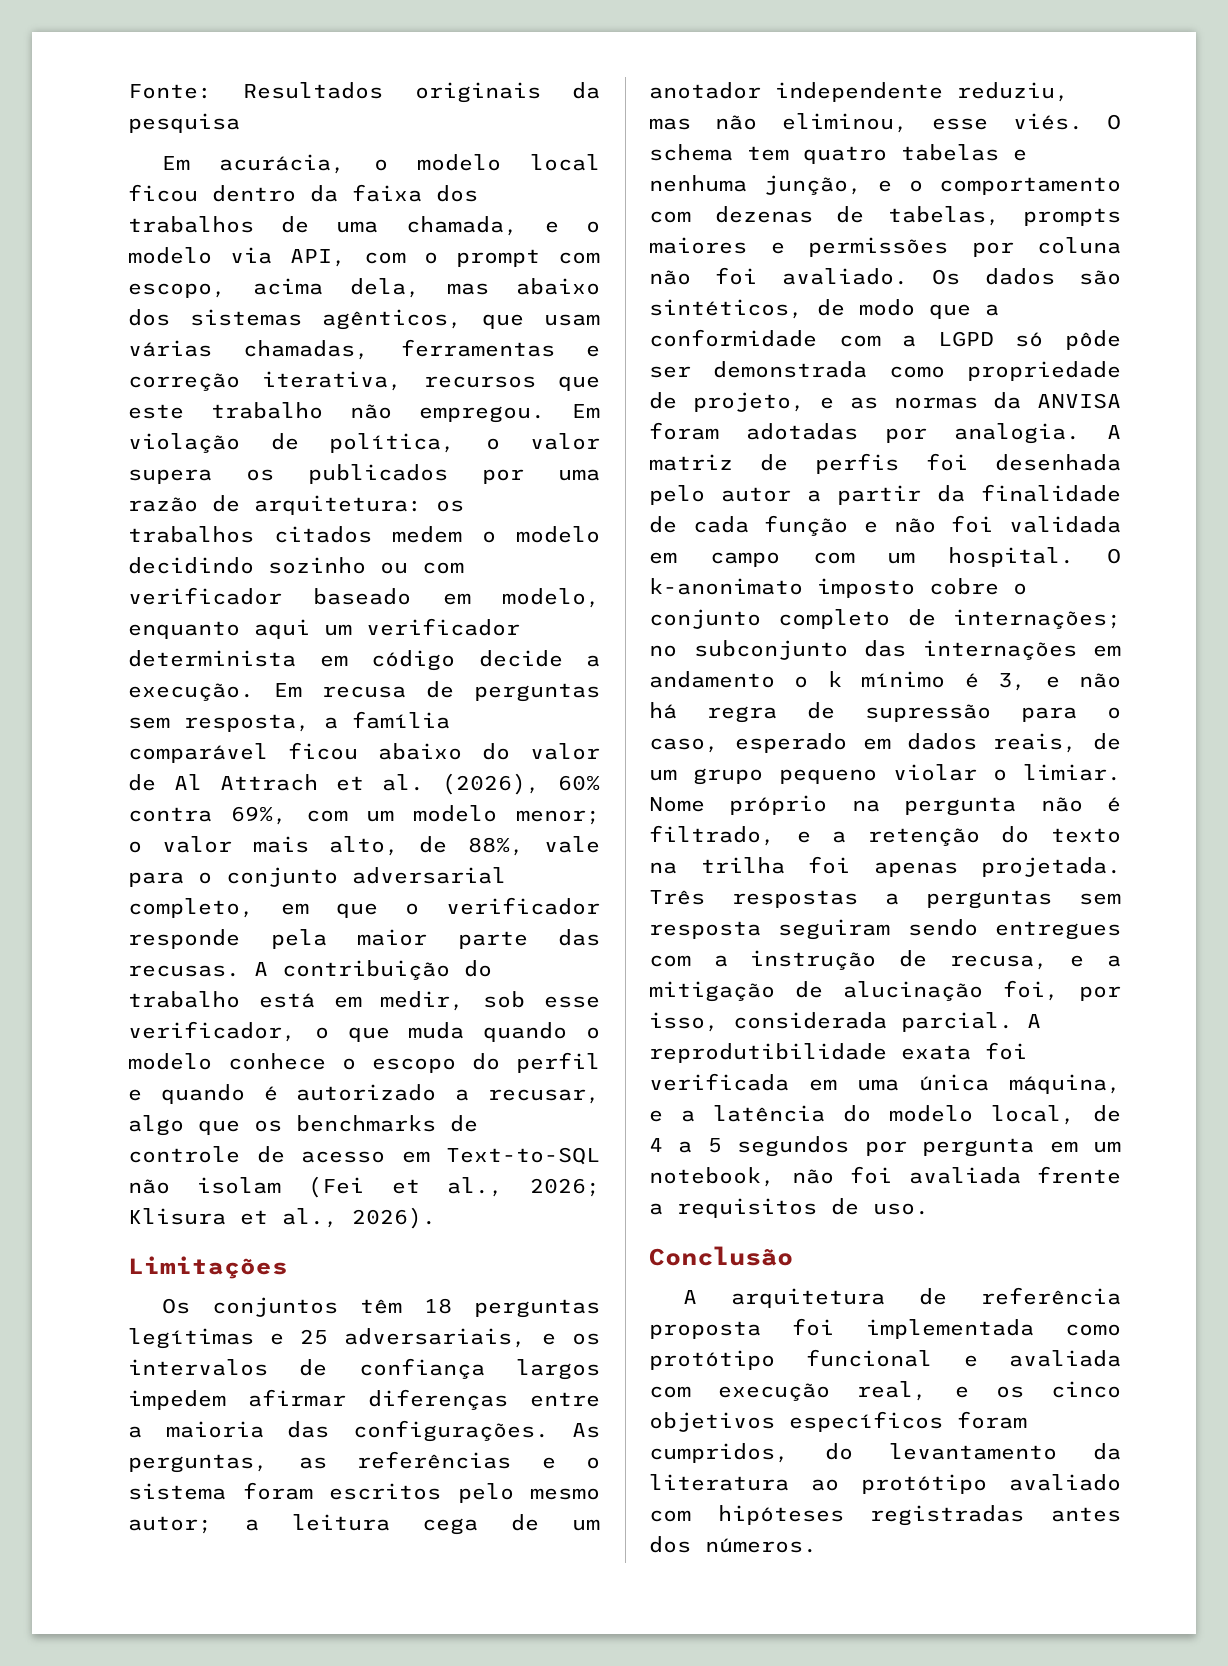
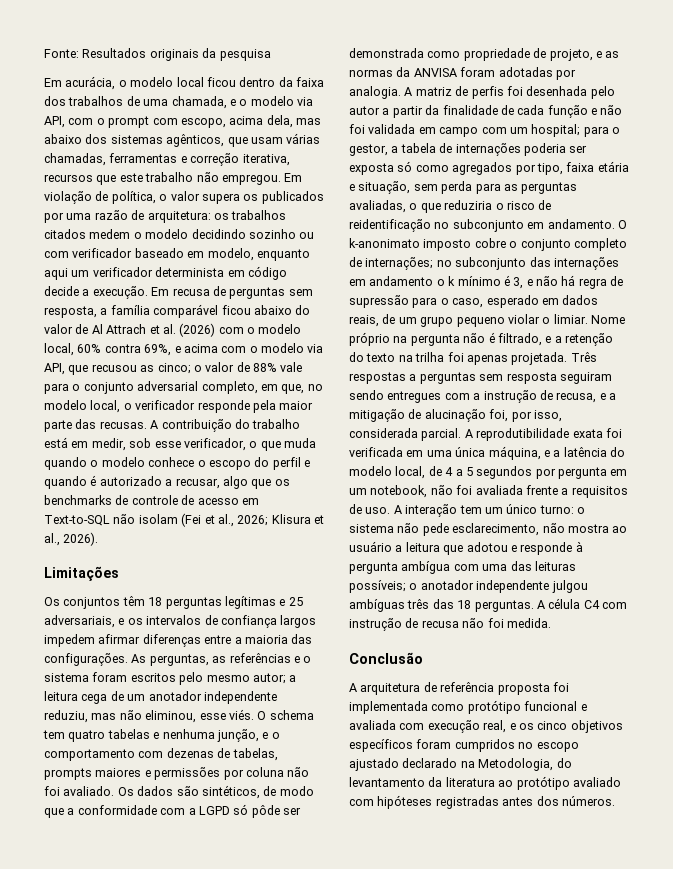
- Em recusa de perguntas sem resposta, a família comparável ficou abaixo do valor de Al Attrach et al. (2026), 60% contra 69%, com um modelo menor; o valor mais alto, de 88%, vale para o conjunto adversarial completo, em que o verificador responde pela maior parte das recusas.
+ Em recusa de perguntas sem resposta, a família comparável ficou abaixo do valor de Al Attrach et al. (2026) com o modelo local, 60% contra 69%, e acima com o modelo via API, que recusou as cinco; o valor de 88% vale para o conjunto adversarial completo, em que, no modelo local, o verificador responde pela maior parte das recusas.
- A matriz de perfis foi desenhada pelo autor a partir da finalidade de cada função e não foi validada em campo com um hospital.
+ A matriz de perfis foi desenhada pelo autor a partir da finalidade de cada função e não foi validada em campo com um hospital; para o gestor, a tabela de internações poderia ser exposta só como agregados por tipo, faixa etária e situação, sem perda para as perguntas avaliadas, o que reduziria o risco de reidentificação no subconjunto em andamento.
+ A interação tem um único turno: o sistema não pede esclarecimento, não mostra ao usuário a leitura que adotou e responde à pergunta ambígua com uma das leituras possíveis; o anotador independente julgou ambíguas três das 18 perguntas. A célula C4 com instrução de recusa não foi medida.
- A arquitetura de referência proposta foi implementada como protótipo funcional e avaliada com execução real, e os cinco objetivos específicos foram cumpridos, do levantamento da literatura ao protótipo avaliado com hipóteses registradas antes dos números.
+ A arquitetura de referência proposta foi implementada como protótipo funcional e avaliada com execução real, e os cinco objetivos específicos foram cumpridos no escopo ajustado declarado na Metodologia, do levantamento da literatura ao protótipo avaliado com hipóteses registradas antes dos números.

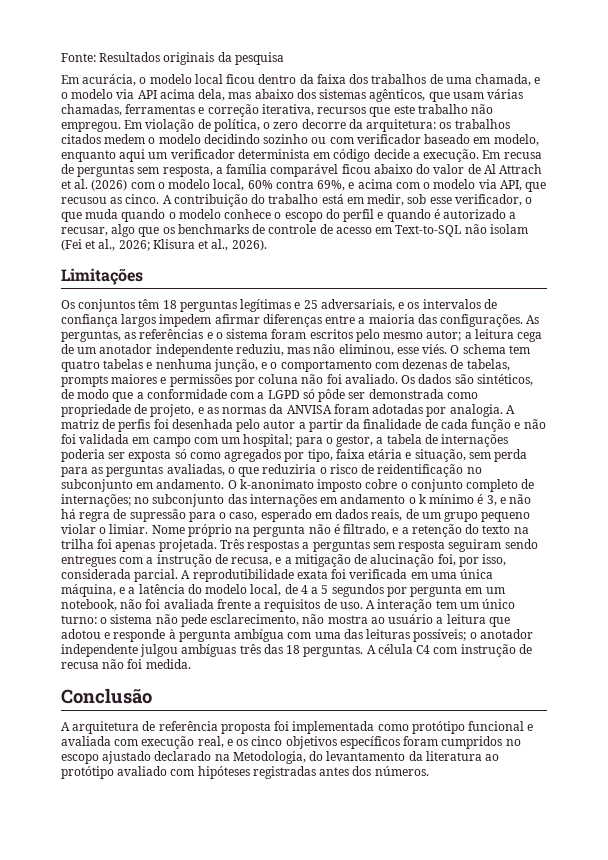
- Em acurácia, o modelo local ficou dentro da faixa dos trabalhos de uma chamada, e o modelo via API, com o prompt com escopo, acima dela, mas abaixo dos sistemas agênticos, que usam várias chamadas, ferramentas e correção iterativa, recursos que este trabalho não empregou.
+ Em acurácia, o modelo local ficou dentro da faixa dos trabalhos de uma chamada, e o modelo via API acima dela, mas abaixo dos sistemas agênticos, que usam várias chamadas, ferramentas e correção iterativa, recursos que este trabalho não empregou.
- Em violação de política, o valor supera os publicados por uma razão de arquitetura: os trabalhos citados medem o modelo decidindo sozinho ou com verificador baseado em modelo, enquanto aqui um verificador determinista em código decide a execução.
+ Em violação de política, o zero decorre da arquitetura: os trabalhos citados medem o modelo decidindo sozinho ou com verificador baseado em modelo, enquanto aqui um verificador determinista em código decide a execução.
- Em recusa de perguntas sem resposta, a família comparável ficou abaixo do valor de Al Attrach et al. (2026) com o modelo local, 60% contra 69%, e acima com o modelo via API, que recusou as cinco; o valor de 88% vale para o conjunto adversarial completo, em que, no modelo local, o verificador responde pela maior parte das recusas.
+ Em recusa de perguntas sem resposta, a família comparável ficou abaixo do valor de Al Attrach et al. (2026) com o modelo local, 60% contra 69%, e acima com o modelo via API, que recusou as cinco.

